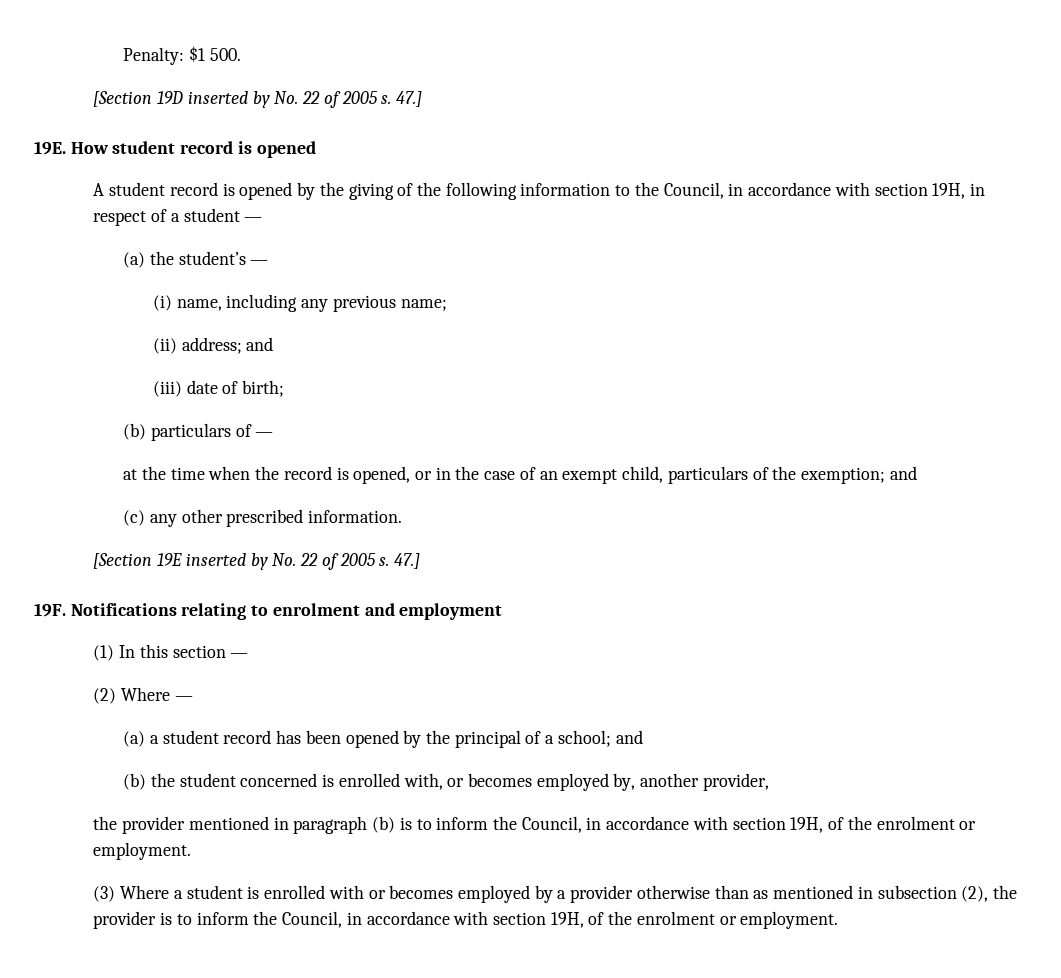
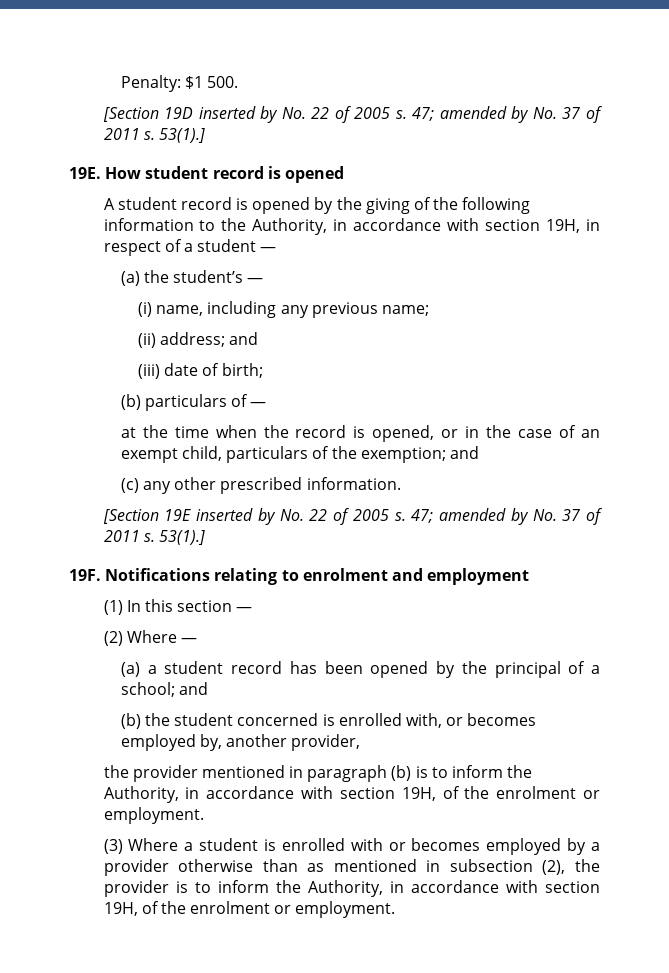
- [Section 19D inserted by No. 22 of 2005 s. 47.]
+ [Section 19D inserted by No. 22 of 2005 s. 47; amended by No. 37 of 2011 s. 53(1).]
- A student record is opened by the giving of the following information to the Council, in accordance with section 19H, in respect of a student —
+ A student record is opened by the giving of the following information to the Authority, in accordance with section 19H, in respect of a student —
- [Section 19E inserted by No. 22 of 2005 s. 47.]
+ [Section 19E inserted by No. 22 of 2005 s. 47; amended by No. 37 of 2011 s. 53(1).]
- the provider mentioned in paragraph (b) is to inform the Council, in accordance with section 19H, of the enrolment or employment.
+ the provider mentioned in paragraph (b) is to inform the Authority, in accordance with section 19H, of the enrolment or employment.
- (3) Where a student is enrolled with or becomes employed by a provider otherwise than as mentioned in subsection (2), the provider is to inform the Council, in accordance with section 19H, of the enrolment or employment.
+ (3) Where a student is enrolled with or becomes employed by a provider otherwise than as mentioned in subsection (2), the provider is to inform the Authority, in accordance with section 19H, of the enrolment or employment.

